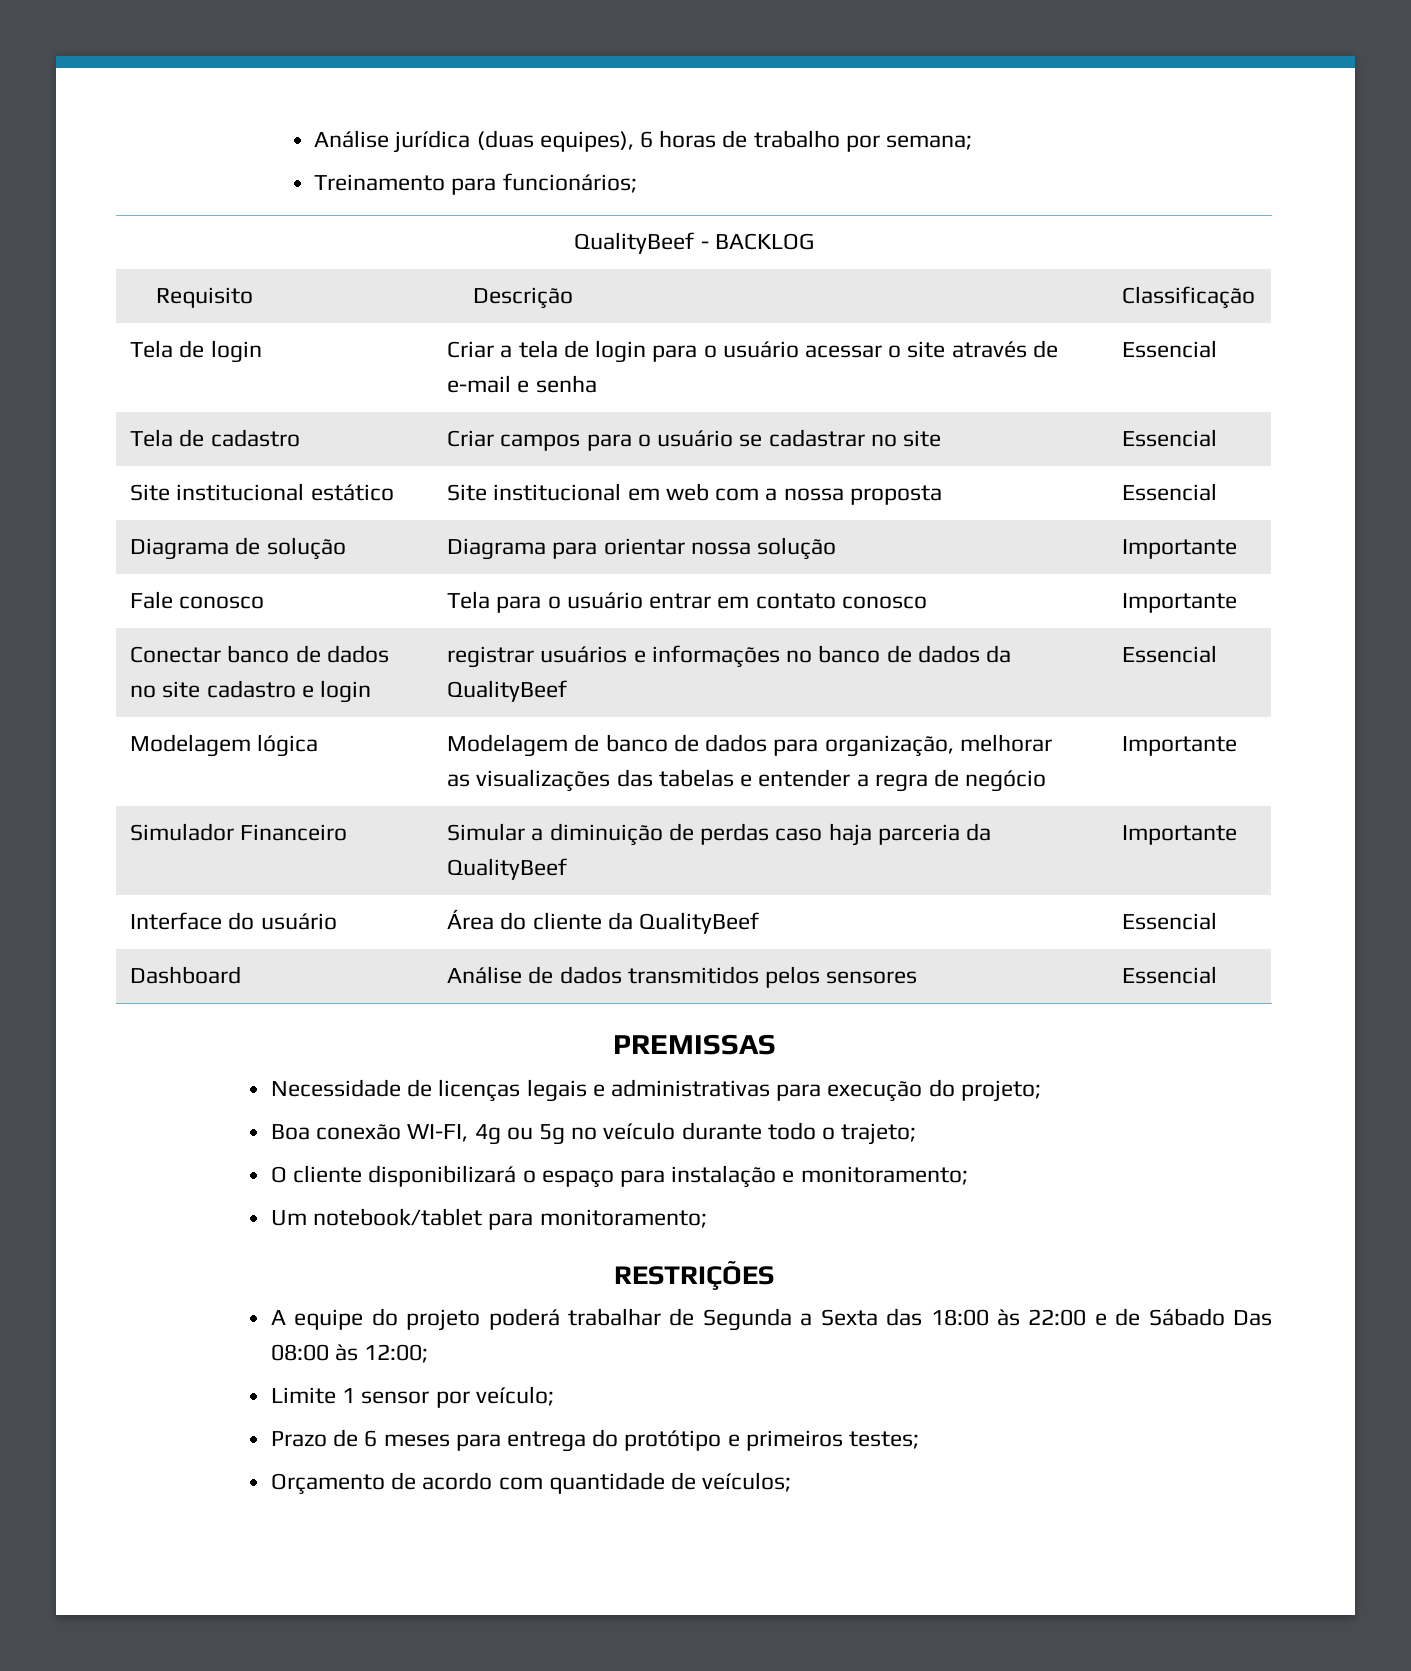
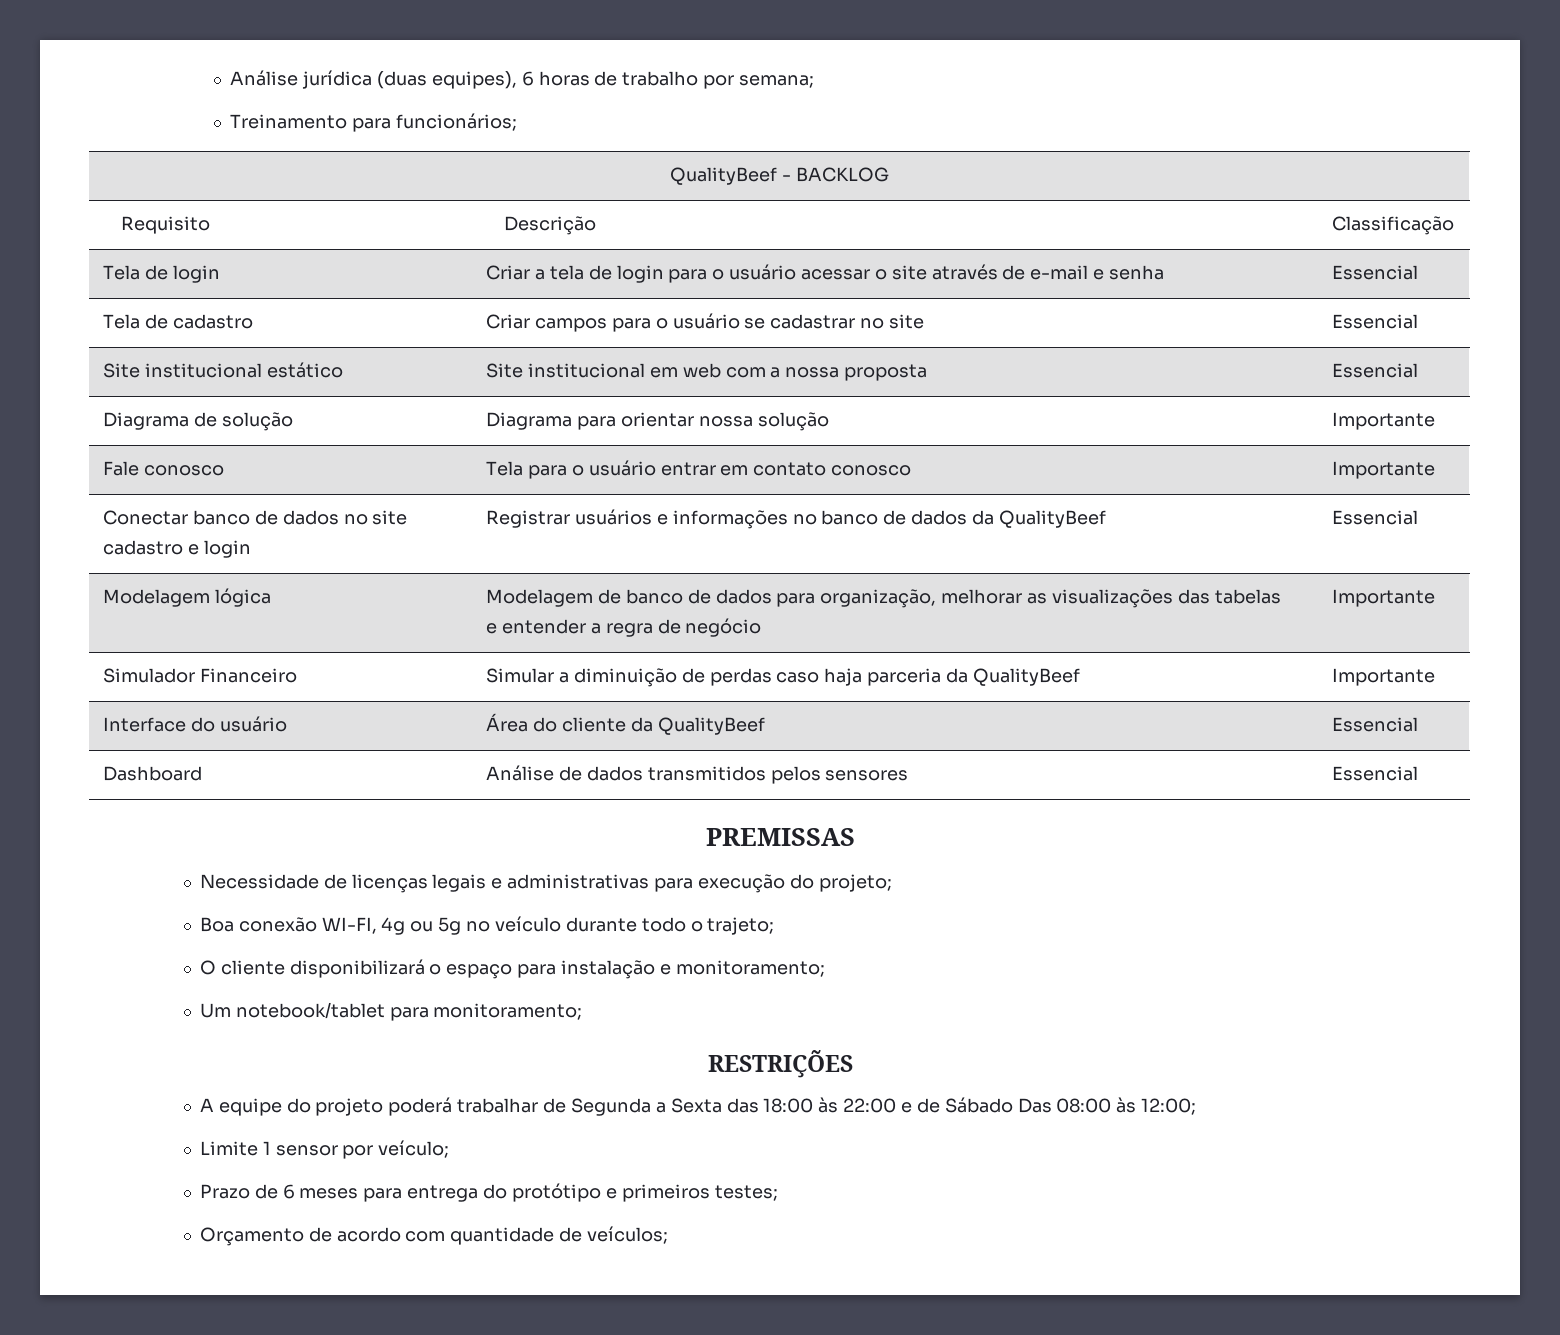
- Conectar banco de dados no site cadastro e login | registrar usuários e informações no banco de dados da QualityBeef | Essencial
+ Conectar banco de dados no site cadastro e login | Registrar usuários e informações no banco de dados da QualityBeef | Essencial

